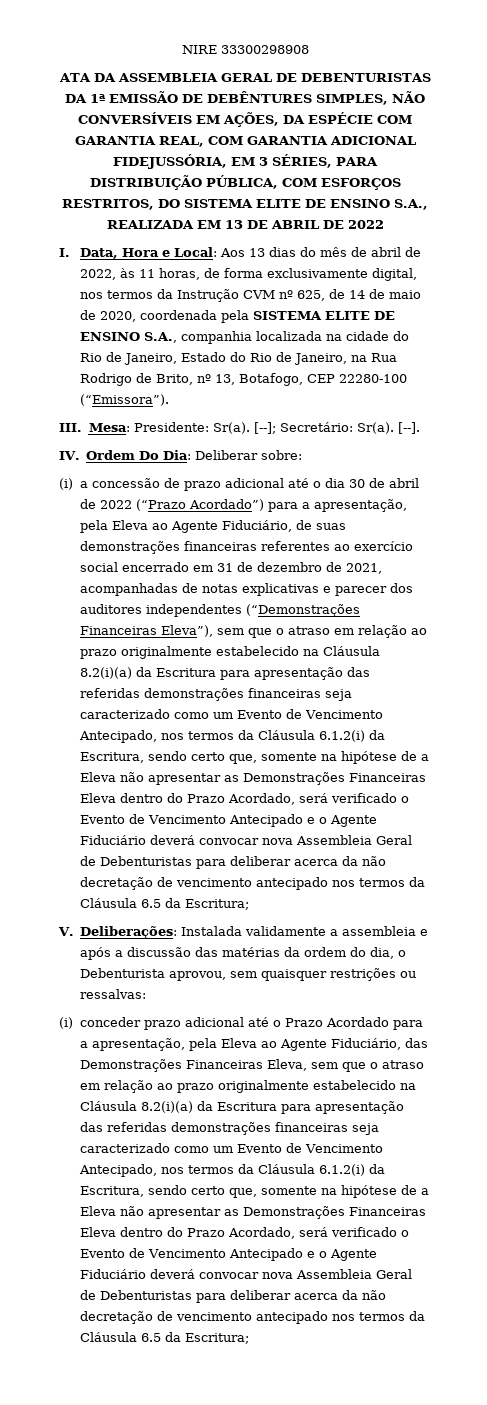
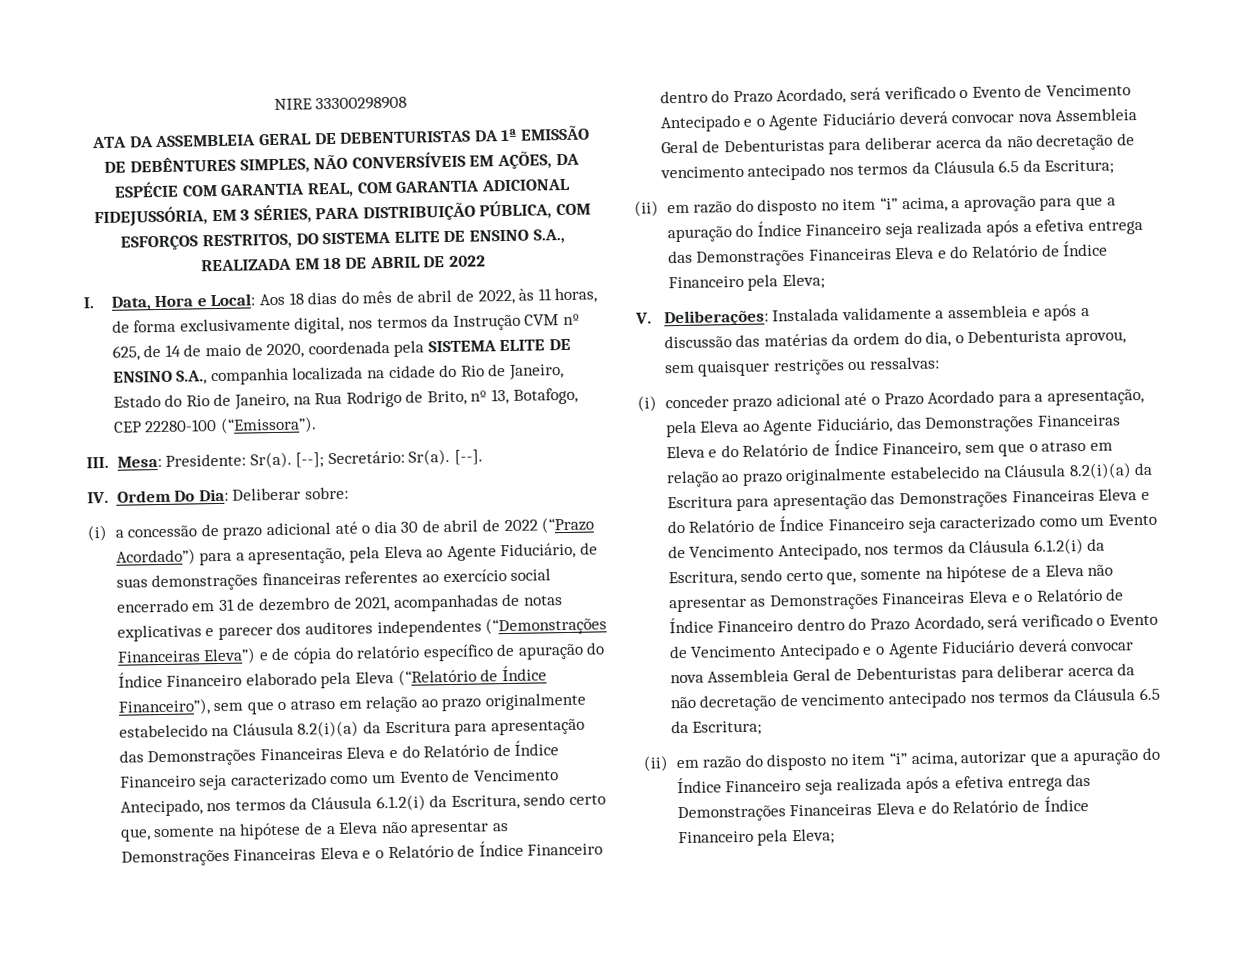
- ATA DA ASSEMBLEIA GERAL DE DEBENTURISTAS DA 1ª EMISSÃO DE DEBÊNTURES SIMPLES, NÃO CONVERSÍVEIS EM AÇÕES, DA ESPÉCIE COM GARANTIA REAL, COM GARANTIA ADICIONAL FIDEJUSSÓRIA, EM 3 SÉRIES, PARA DISTRIBUIÇÃO PÚBLICA, COM ESFORÇOS RESTRITOS, DO SISTEMA ELITE DE ENSINO S.A., REALIZADA EM 13 DE ABRIL DE 2022
+ ATA DA ASSEMBLEIA GERAL DE DEBENTURISTAS DA 1ª EMISSÃO DE DEBÊNTURES SIMPLES, NÃO CONVERSÍVEIS EM AÇÕES, DA ESPÉCIE COM GARANTIA REAL, COM GARANTIA ADICIONAL FIDEJUSSÓRIA, EM 3 SÉRIES, PARA DISTRIBUIÇÃO PÚBLICA, COM ESFORÇOS RESTRITOS, DO SISTEMA ELITE DE ENSINO S.A., REALIZADA EM 18 DE ABRIL DE 2022
- Aos 13 dias do mês de abril de 2022, às 11 horas, de forma exclusivamente digital, nos termos da Instrução CVM nº 625, de 14 de maio de 2020, coordenada pela SISTEMA ELITE DE ENSINO S.A., companhia localizada na cidade do Rio de Janeiro, Estado do Rio de Janeiro, na Rua Rodrigo de Brito, nº 13, Botafogo, CEP 22280-100 (“Emissora”).
+ Aos 18 dias do mês de abril de 2022, às 11 horas, de forma exclusivamente digital, nos termos da Instrução CVM nº 625, de 14 de maio de 2020, coordenada pela SISTEMA ELITE DE ENSINO S.A., companhia localizada na cidade do Rio de Janeiro, Estado do Rio de Janeiro, na Rua Rodrigo de Brito, nº 13, Botafogo, CEP 22280-100 (“Emissora”).
- (i) a concessão de prazo adicional até o dia 30 de abril de 2022 (“Prazo Acordado”) para a apresentação, pela Eleva ao Agente Fiduciário, de suas demonstrações financeiras referentes ao exercício social encerrado em 31 de dezembro de 2021, acompanhadas de notas explicativas e parecer dos auditores independentes (“Demonstrações Financeiras Eleva”), sem que o atraso em relação ao prazo originalmente estabelecido na Cláusula 8.2(i)(a) da Escritura para apresentação das referidas demonstrações financeiras seja caracterizado como um Evento de Vencimento Antecipado, nos termos da Cláusula 6.1.2(i) da Escritura, sendo certo que, somente na hipótese de a Eleva não apresentar as Demonstrações Financeiras Eleva dentro do Prazo Acordado, será verificado o Evento de Vencimento Antecipado e o Agente Fiduciário deverá convocar nova Assembleia Geral de Debenturistas para deliberar acerca da não decretação de vencimento antecipado nos termos da Cláusula 6.5 da Escritura;
+ (i) a concessão de prazo adicional até o dia 30 de abril de 2022 (“Prazo Acordado”) para a apresentação, pela Eleva ao Agente Fiduciário, de suas demonstrações financeiras referentes ao exercício social encerrado em 31 de dezembro de 2021, acompanhadas de notas explicativas e parecer dos auditores independentes (“Demonstrações Financeiras Eleva”) e de cópia do relatório específico de apuração do Índice Financeiro elaborado pela Eleva (“Relatório de Índice Financeiro”), sem que o atraso em relação ao prazo originalmente estabelecido na Cláusula 8.2(i)(a) da Escritura para apresentação das Demonstrações Financeiras Eleva e do Relatório de Índice Financeiro seja caracterizado como um Evento de Vencimento Antecipado, nos termos da Cláusula 6.1.2(i) da Escritura, sendo certo que, somente na hipótese de a Eleva não apresentar as Demonstrações Financeiras Eleva e o Relatório de Índice Financeiro dentro do Prazo Acordado, será verificado o Evento de Vencimento Antecipado e o Agente Fiduciário deverá convocar nova Assembleia Geral de Debenturistas para deliberar acerca da não decretação de vencimento antecipado nos termos da Cláusula 6.5 da Escritura;
+ (ii) em razão do disposto no item “i” acima, a aprovação para que a apuração do Índice Financeiro seja realizada após a efetiva entrega das Demonstrações Financeiras Eleva e do Relatório de Índice Financeiro pela Eleva;
- (i) conceder prazo adicional até o Prazo Acordado para a apresentação, pela Eleva ao Agente Fiduciário, das Demonstrações Financeiras Eleva, sem que o atraso em relação ao prazo originalmente estabelecido na Cláusula 8.2(i)(a) da Escritura para apresentação das referidas demonstrações financeiras seja caracterizado como um Evento de Vencimento Antecipado, nos termos da Cláusula 6.1.2(i) da Escritura, sendo certo que, somente na hipótese de a Eleva não apresentar as Demonstrações Financeiras Eleva dentro do Prazo Acordado, será verificado o Evento de Vencimento Antecipado e o Agente Fiduciário deverá convocar nova Assembleia Geral de Debenturistas para deliberar acerca da não decretação de vencimento antecipado nos termos da Cláusula 6.5 da Escritura;
+ (i) conceder prazo adicional até o Prazo Acordado para a apresentação, pela Eleva ao Agente Fiduciário, das Demonstrações Financeiras Eleva e do Relatório de Índice Financeiro, sem que o atraso em relação ao prazo originalmente estabelecido na Cláusula 8.2(i)(a) da Escritura para apresentação das Demonstrações Financeiras Eleva e do Relatório de Índice Financeiro seja caracterizado como um Evento de Vencimento Antecipado, nos termos da Cláusula 6.1.2(i) da Escritura, sendo certo que, somente na hipótese de a Eleva não apresentar as Demonstrações Financeiras Eleva e o Relatório de Índice Financeiro dentro do Prazo Acordado, será verificado o Evento de Vencimento Antecipado e o Agente Fiduciário deverá convocar nova Assembleia Geral de Debenturistas para deliberar acerca da não decretação de vencimento antecipado nos termos da Cláusula 6.5 da Escritura;
+ (ii) em razão do disposto no item “i” acima, autorizar que a apuração do Índice Financeiro seja realizada após a efetiva entrega das Demonstrações Financeiras Eleva e do Relatório de Índice Financeiro pela Eleva;

